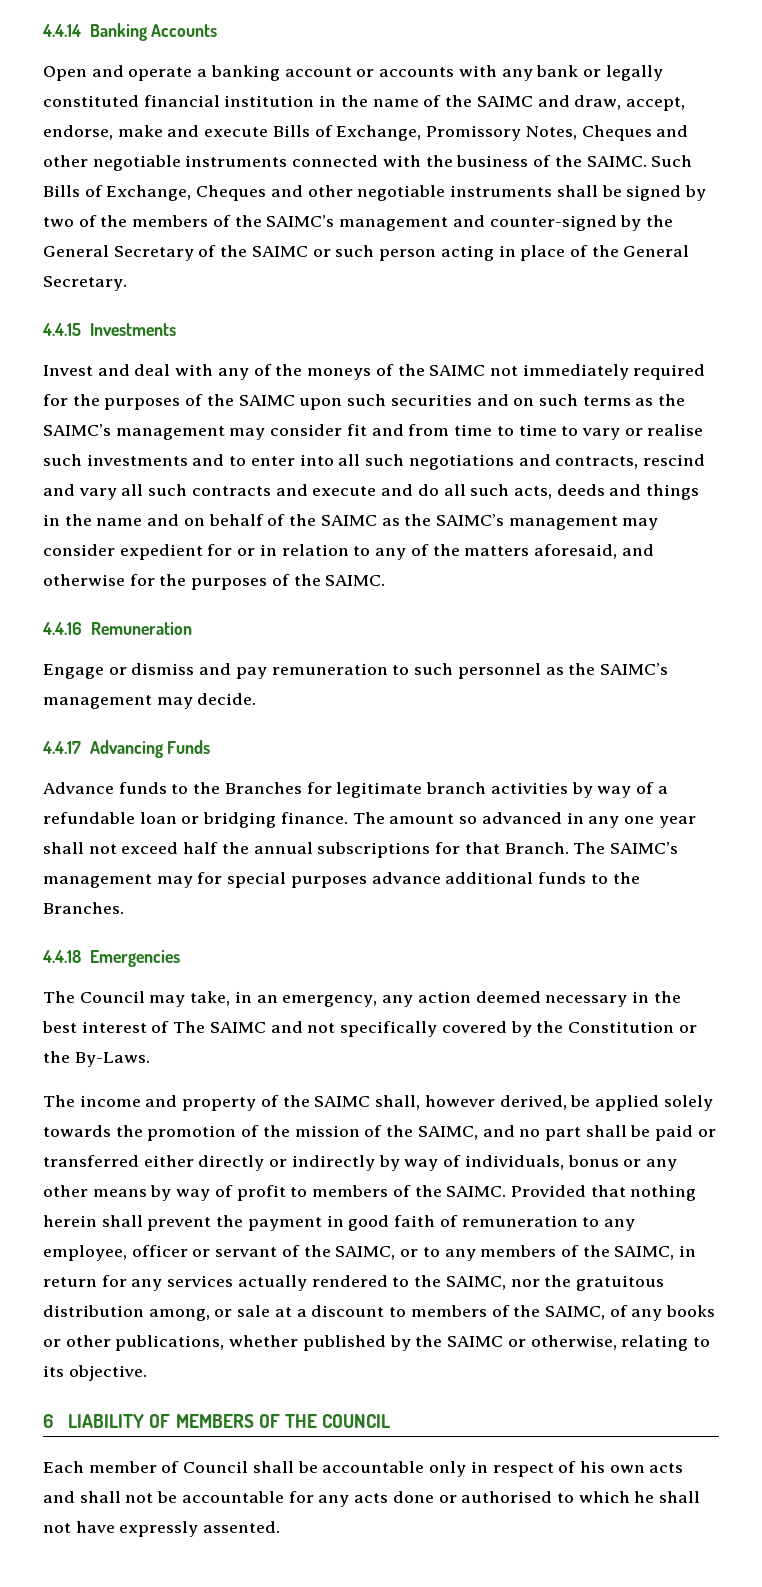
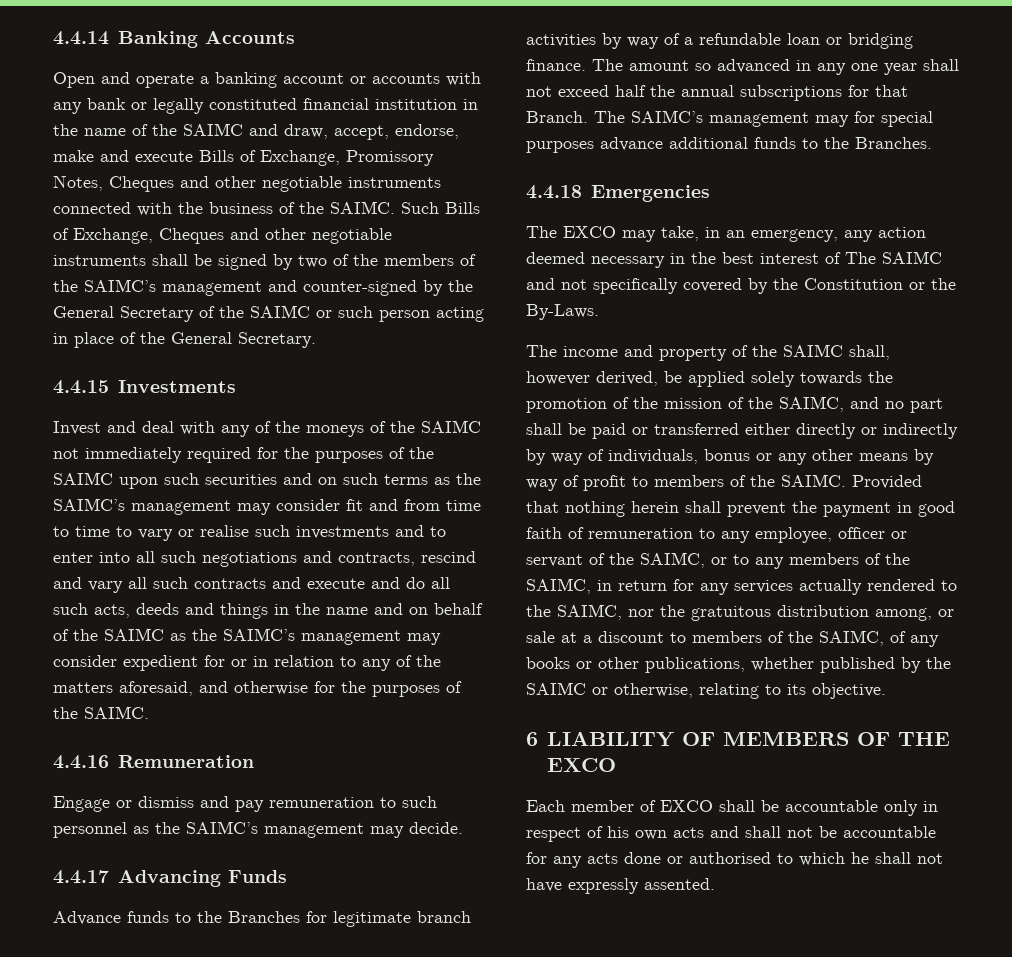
- The Council may take, in an emergency, any action deemed necessary in the best interest of The SAIMC and not specifically covered by the Constitution or the By-Laws.
+ The EXCO may take, in an emergency, any action deemed necessary in the best interest of The SAIMC and not specifically covered by the Constitution or the By-Laws.
- 6 LIABILITY OF MEMBERS OF THE COUNCIL
+ 6 LIABILITY OF MEMBERS OF THE EXCO
- Each member of Council shall be accountable only in respect of his own acts and shall not be accountable for any acts done or authorised to which he shall not have expressly assented.
+ Each member of EXCO shall be accountable only in respect of his own acts and shall not be accountable for any acts done or authorised to which he shall not have expressly assented.

